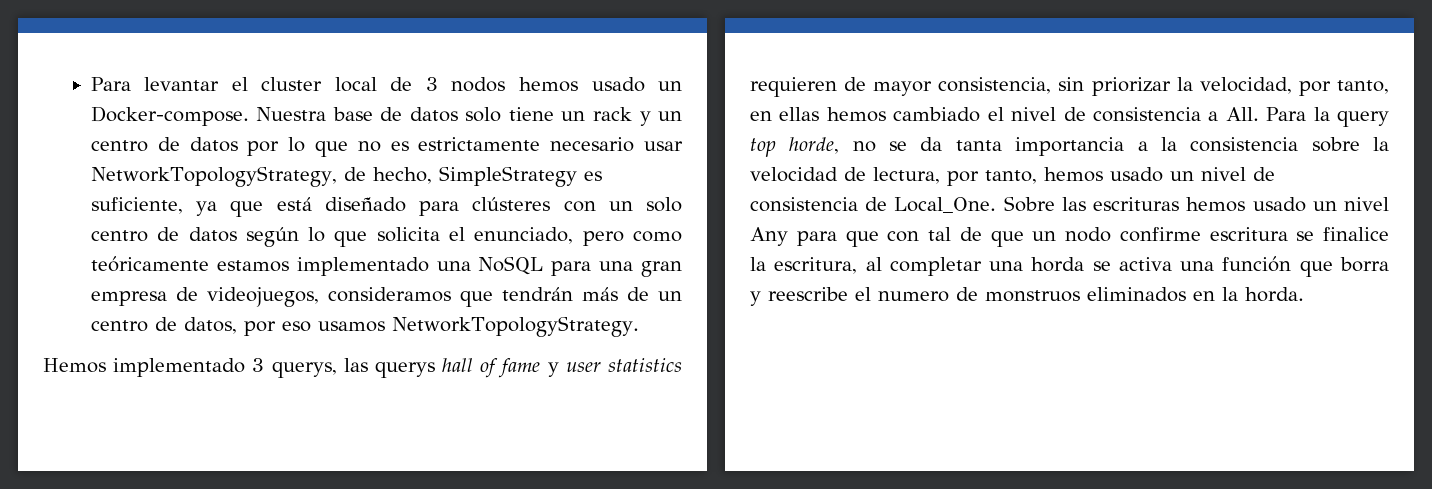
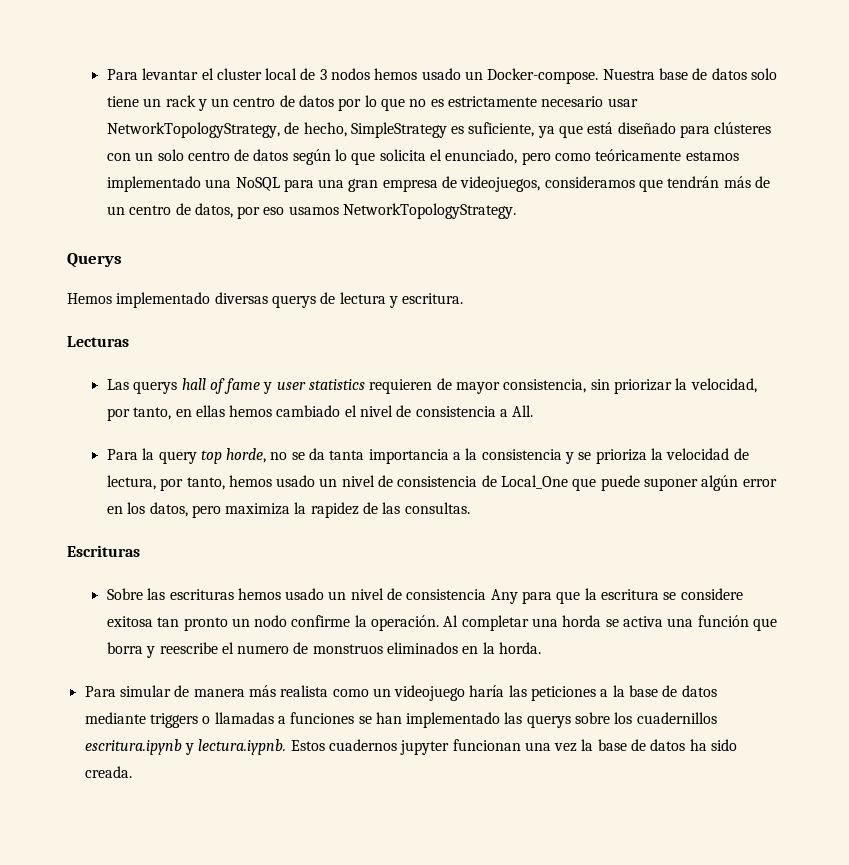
+ Querys
- Hemos implementado 3 querys, las querys hall of fame y user statistics requieren de mayor consistencia, sin priorizar la velocidad, por tanto, en ellas hemos cambiado el nivel de consistencia a All. Para la query top horde, no se da tanta importancia a la consistencia sobre la velocidad de lectura, por tanto, hemos usado un nivel de consistencia de Local_One. Sobre las escrituras hemos usado un nivel Any para que con tal de que un nodo confirme escritura se finalice la escritura, al completar una horda se activa una función que borra y reescribe el numero de monstruos eliminados en la horda.
+ Hemos implementado diversas querys de lectura y escritura.
+ Lecturas
+ Las querys hall of fame y user statistics requieren de mayor consistencia, sin priorizar la velocidad, por tanto, en ellas hemos cambiado el nivel de consistencia a All.
+ Para la query top horde, no se da tanta importancia a la consistencia y se prioriza la velocidad de lectura, por tanto, hemos usado un nivel de consistencia de Local_One que puede suponer algún error en los datos, pero maximiza la rapidez de las consultas.
+ Escrituras
+ Sobre las escrituras hemos usado un nivel de consistencia Any para que la escritura se considere exitosa tan pronto un nodo confirme la operación. Al completar una horda se activa una función que borra y reescribe el numero de monstruos eliminados en la horda.
+ Para simular de manera más realista como un videojuego haría las peticiones a la base de datos mediante triggers o llamadas a funciones se han implementado las querys sobre los cuadernillos escritura.ipynb y lectura.iypnb. Estos cuadernos jupyter funcionan una vez la base de datos ha sido creada.

